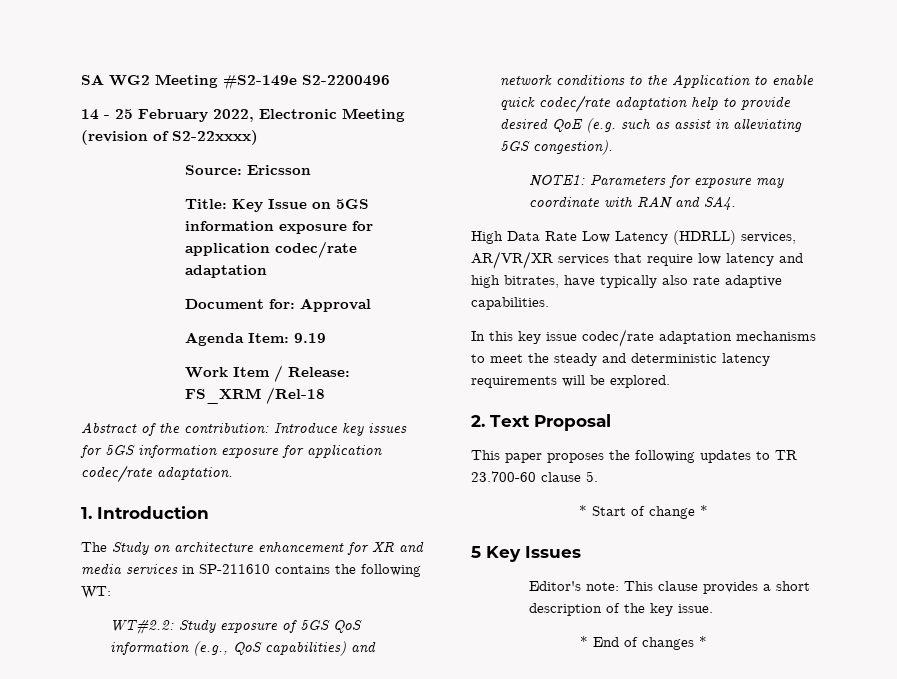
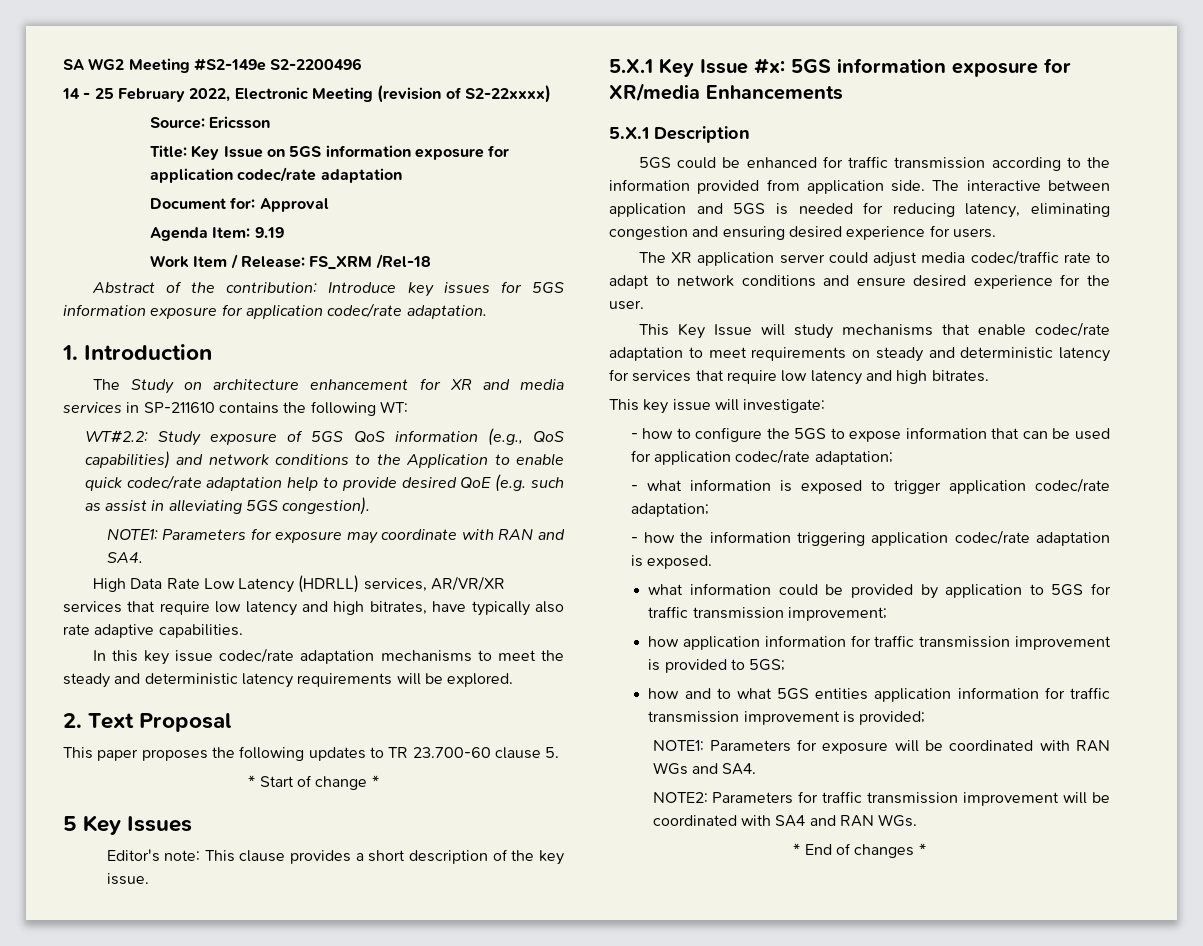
+ 5.X.1 Key Issue #x: 5GS information exposure for XR/media Enhancements
+ 5.X.1 Description
+ 5GS could be enhanced for traffic transmission according to the information provided from application side. The interactive between application and 5GS is needed for reducing latency, eliminating congestion and ensuring desired experience for users.
+ The XR application server could adjust media codec/traffic rate to adapt to network conditions and ensure desired experience for the user.
+ This Key Issue will study mechanisms that enable codec/rate adaptation to meet requirements on steady and deterministic latency for services that require low latency and high bitrates.
+ This key issue will investigate:
+ - how to configure the 5GS to expose information that can be used for application codec/rate adaptation;
+ - what information is exposed to trigger application codec/rate adaptation;
+ - how the information triggering application codec/rate adaptation is exposed.
+ what information could be provided by application to 5GS for traffic transmission improvement;
+ how application information for traffic transmission improvement is provided to 5GS;
+ how and to what 5GS entities application information for traffic transmission improvement is provided;
+ NOTE1: Parameters for exposure will be coordinated with RAN WGs and SA4.
+ NOTE2: Parameters for traffic transmission improvement will be coordinated with SA4 and RAN WGs.

